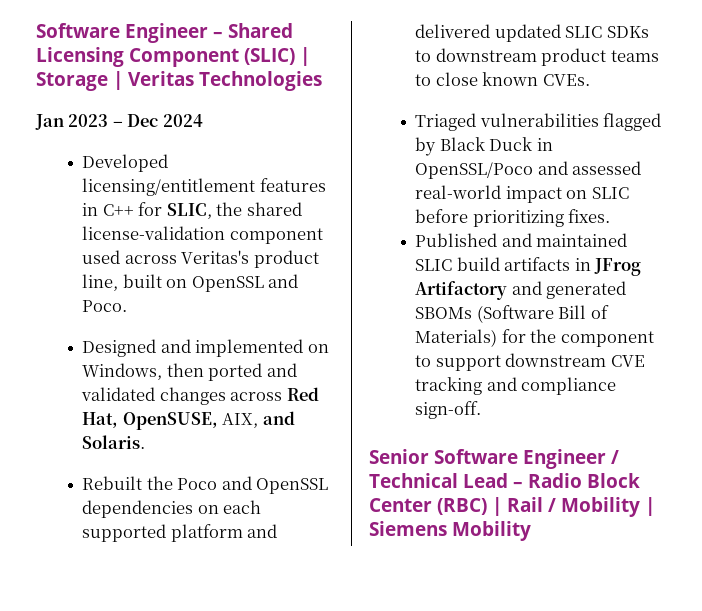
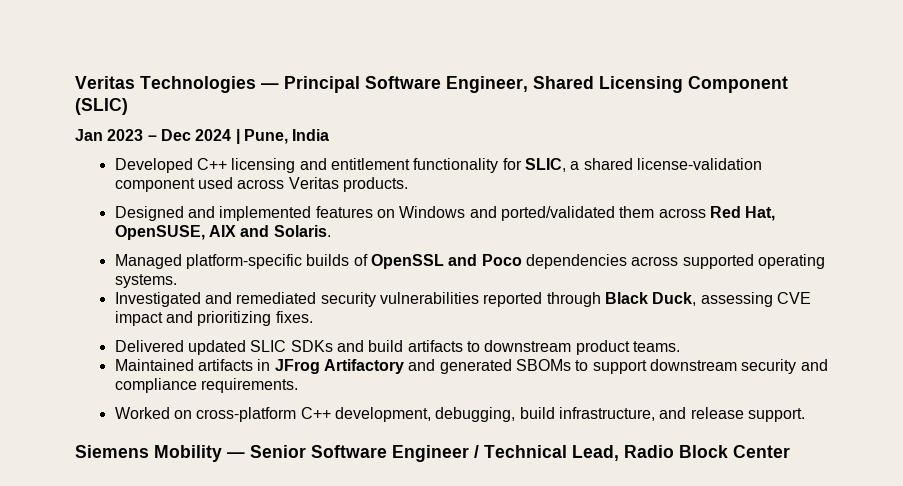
- Software Engineer – Shared Licensing Component (SLIC) | Storage | Veritas Technologies
+ Veritas Technologies — Principal Software Engineer, Shared Licensing Component (SLIC)
- Jan 2023 – Dec 2024
- Developed licensing/entitlement features in C++ for SLIC, the shared license-validation component used across Veritas's product line, built on OpenSSL and Poco.
- Designed and implemented on Windows, then ported and validated changes across Red Hat, OpenSUSE, AIX, and Solaris.
+ Jan 2023 – Dec 2024 | Pune, India
+ Developed C++ licensing and entitlement functionality for SLIC, a shared license-validation component used across Veritas products.
+ Designed and implemented features on Windows and ported/validated them across Red Hat, OpenSUSE, AIX and Solaris.
- Rebuilt the Poco and OpenSSL dependencies on each supported platform and delivered updated SLIC SDKs to downstream product teams to close known CVEs.
- Triaged vulnerabilities flagged by Black Duck in OpenSSL/Poco and assessed real-world impact on SLIC before prioritizing fixes.
- Published and maintained SLIC build artifacts in JFrog Artifactory and generated SBOMs (Software Bill of Materials) for the component to support downstream CVE tracking and compliance sign-off.
- Senior Software Engineer / Technical Lead – Radio Block Center (RBC) | Rail / Mobility | Siemens Mobility
+ Managed platform-specific builds of OpenSSL and Poco dependencies across supported operating systems.
+ Investigated and remediated security vulnerabilities reported through Black Duck, assessing CVE impact and prioritizing fixes.
+ Delivered updated SLIC SDKs and build artifacts to downstream product teams.
+ Maintained artifacts in JFrog Artifactory and generated SBOMs to support downstream security and compliance requirements.
+ Worked on cross-platform C++ development, debugging, build infrastructure, and release support.
+ Siemens Mobility — Senior Software Engineer / Technical Lead, Radio Block Center

